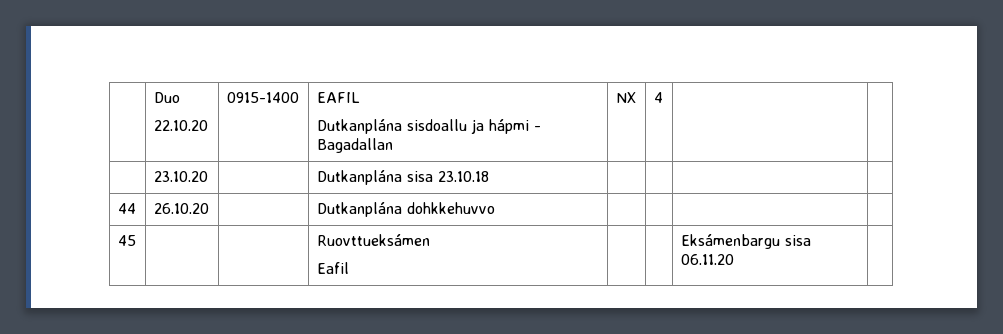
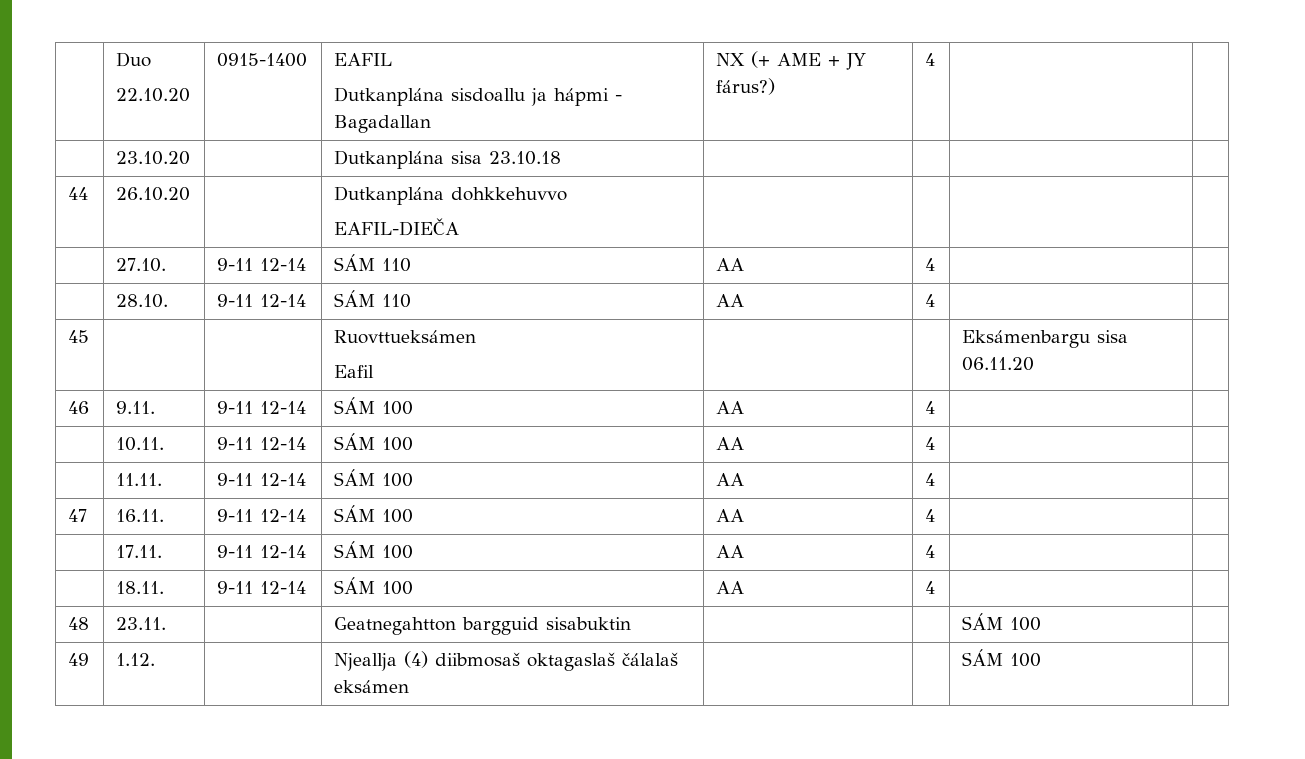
  | Duo
  22.10.20 | 0915-1400 | EAFIL
- Dutkanplána sisdoallu ja hápmi - Bagadallan | NX | 4 | |
+ Dutkanplána sisdoallu ja hápmi - Bagadallan | NX (+ AME + JY fárus?) | 4 | |
- 44 | 26.10.20 | | Dutkanplána dohkkehuvvo | | | |
+ 44 | 26.10.20 | | Dutkanplána dohkkehuvvo
+ EAFIL-DIEČA | | | |
+ | 27.10. | 9-11 12-14 | SÁM 110 | AA | 4 | |
+ | 28.10. | 9-11 12-14 | SÁM 110 | AA | 4 | |
+ 46 | 9.11. | 9-11 12-14 | SÁM 100 | AA | 4 | |
+ | 10.11. | 9-11 12-14 | SÁM 100 | AA | 4 | |
+ | 11.11. | 9-11 12-14 | SÁM 100 | AA | 4 | |
+ 47 | 16.11. | 9-11 12-14 | SÁM 100 | AA | 4 | |
+ | 17.11. | 9-11 12-14 | SÁM 100 | AA | 4 | |
+ | 18.11. | 9-11 12-14 | SÁM 100 | AA | 4 | |
+ 48 | 23.11. | | Geatnegahtton bargguid sisabuktin | | | SÁM 100 |
+ 49 | 1.12. | | Njeallja (4) diibmosaš oktagaslaš čálalaš eksámen | | | SÁM 100 |

